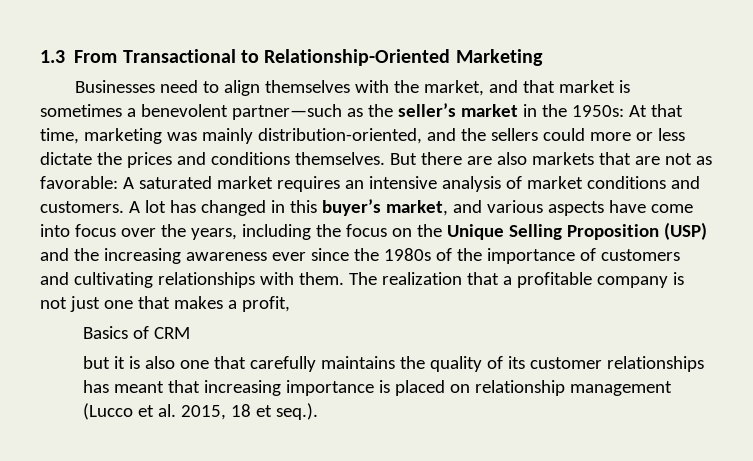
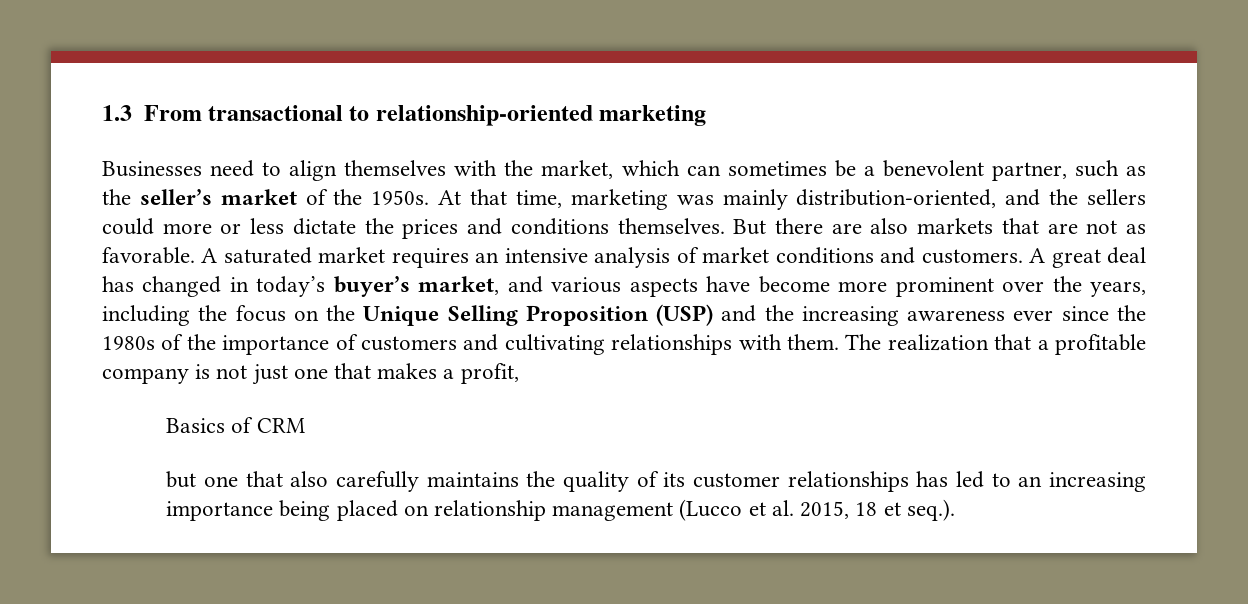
- 1.3 From Transactional to Relationship-Oriented Marketing
+ 1.3 From transactional to relationship-oriented marketing
- Businesses need to align themselves with the market, and that market is sometimes a benevolent partner—such as the seller’s market in the 1950s: At that time, marketing was mainly distribution-oriented, and the sellers could more or less dictate the prices and conditions themselves.
+ Businesses need to align themselves with the market, which can sometimes be a benevolent partner, such as the seller’s market of the 1950s. At that time, marketing was mainly distribution-oriented, and the sellers could more or less dictate the prices and conditions themselves.
- But there are also markets that are not as favorable: A saturated market requires an intensive analysis of market conditions and customers.
+ But there are also markets that are not as favorable. A saturated market requires an intensive analysis of market conditions and customers.
- A lot has changed in this buyer’s market, and various aspects have come into focus over the years, including the focus on the Unique Selling Proposition (USP) and the increasing awareness ever since the 1980s of the importance of customers and cultivating relationships with them.
+ A great deal has changed in today’s buyer’s market, and various aspects have become more prominent over the years, including the focus on the Unique Selling Proposition (USP) and the increasing awareness ever since the 1980s of the importance of customers and cultivating relationships with them.
- but it is also one that carefully maintains the quality of its customer relationships has meant that increasing importance is placed on relationship management (Lucco et al. 2015, 18 et seq.).
+ but one that also carefully maintains the quality of its customer relationships has led to an increasing importance being placed on relationship management (Lucco et al. 2015, 18 et seq.).

